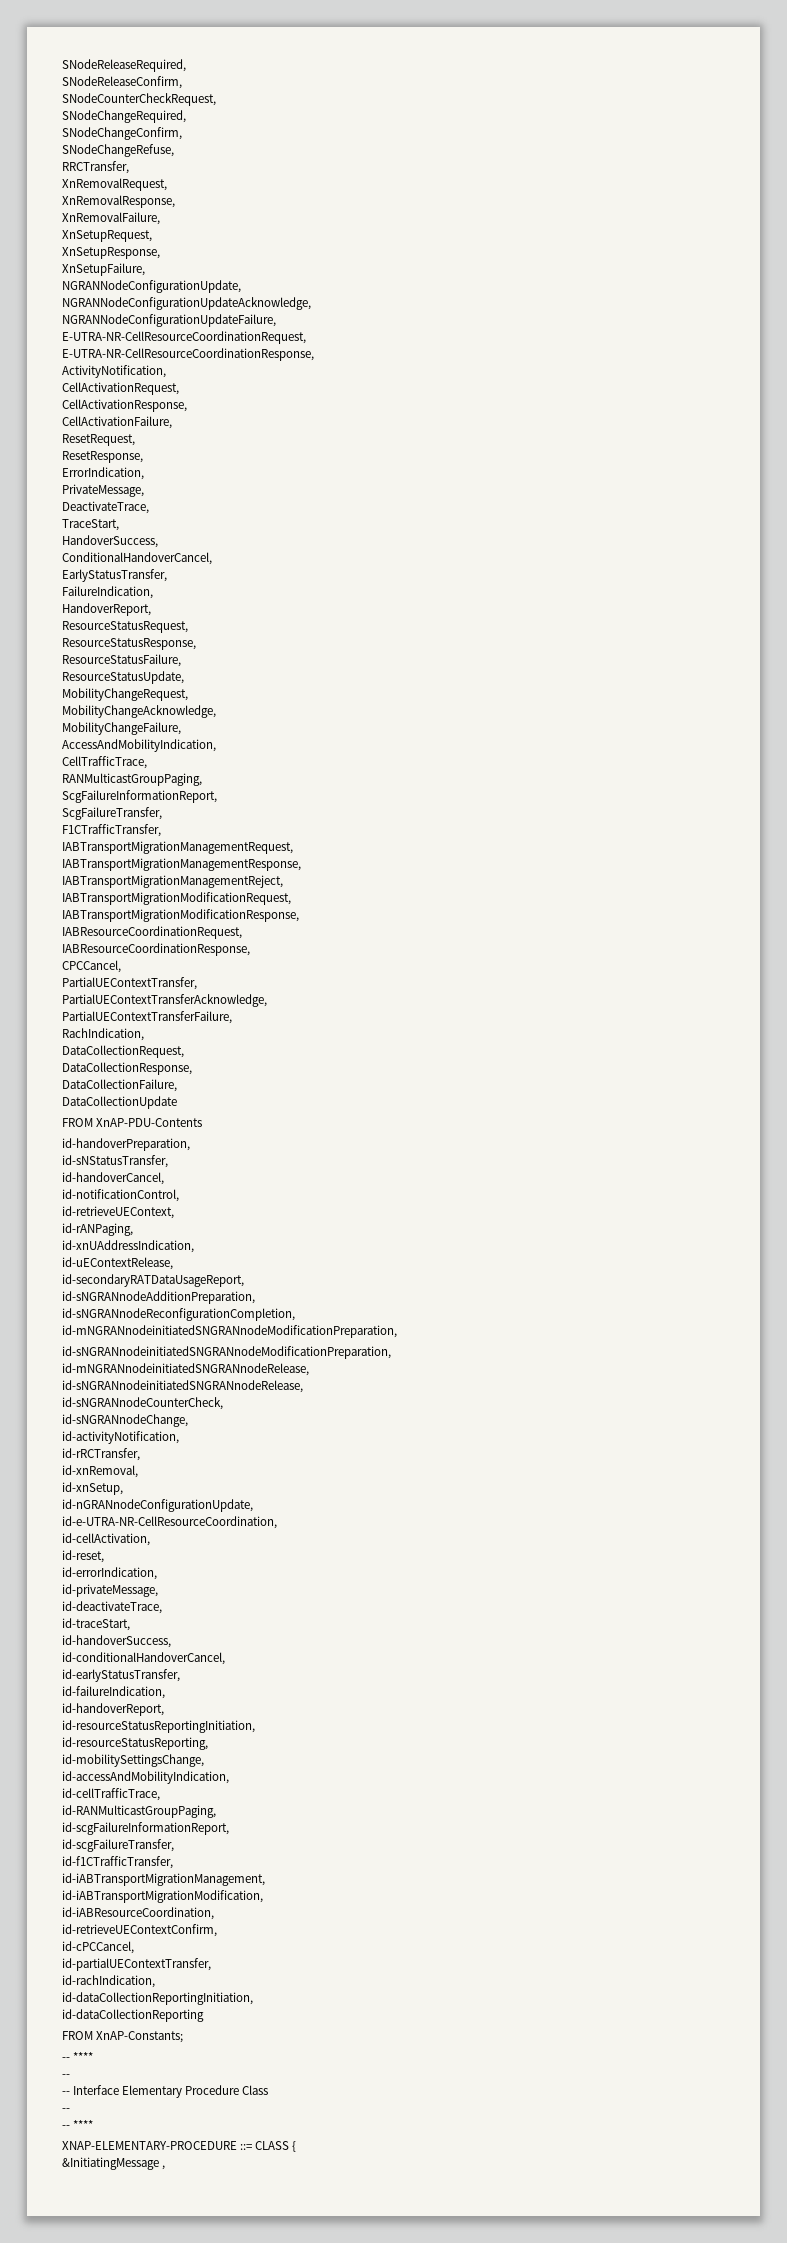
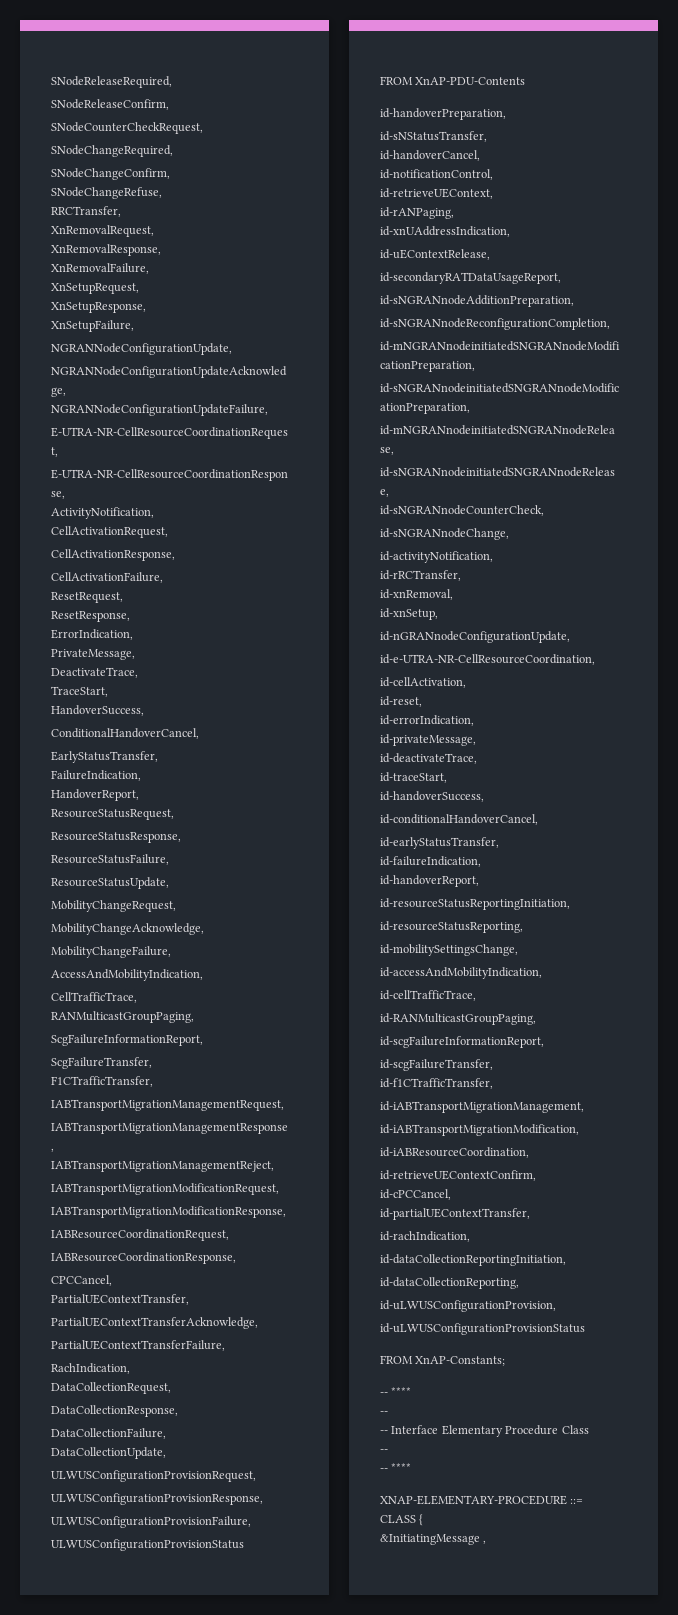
- DataCollectionUpdate
+ DataCollectionUpdate,
+ ULWUSConfigurationProvisionRequest,
+ ULWUSConfigurationProvisionResponse,
+ ULWUSConfigurationProvisionFailure,
+ ULWUSConfigurationProvisionStatus
- id-dataCollectionReporting
+ id-dataCollectionReporting,
+ id-uLWUSConfigurationProvision,
+ id-uLWUSConfigurationProvisionStatus

